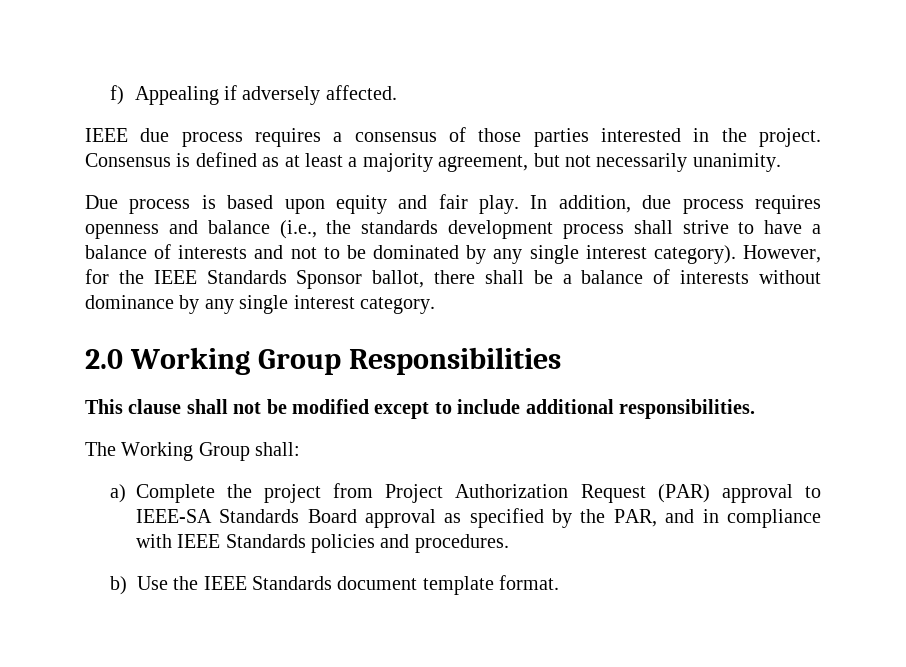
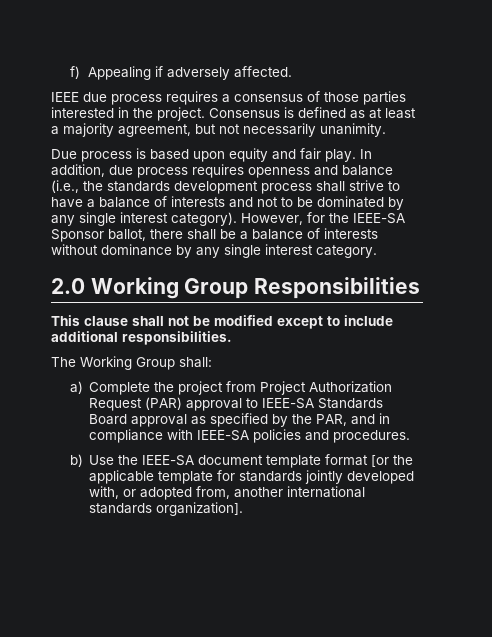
- However, for the IEEE Standards Sponsor ballot, there shall be a balance of interests without dominance by any single interest category.
+ However, for the IEEE-SA Sponsor ballot, there shall be a balance of interests without dominance by any single interest category.
- a) Complete the project from Project Authorization Request (PAR) approval to IEEE-SA Standards Board approval as specified by the PAR, and in compliance with IEEE Standards policies and procedures.
+ a) Complete the project from Project Authorization Request (PAR) approval to IEEE-SA Standards Board approval as specified by the PAR, and in compliance with IEEE-SA policies and procedures.
- b) Use the IEEE Standards document template format.
+ b) Use the IEEE-SA document template format [or the applicable template for standards jointly developed with, or adopted from, another international standards organization].

